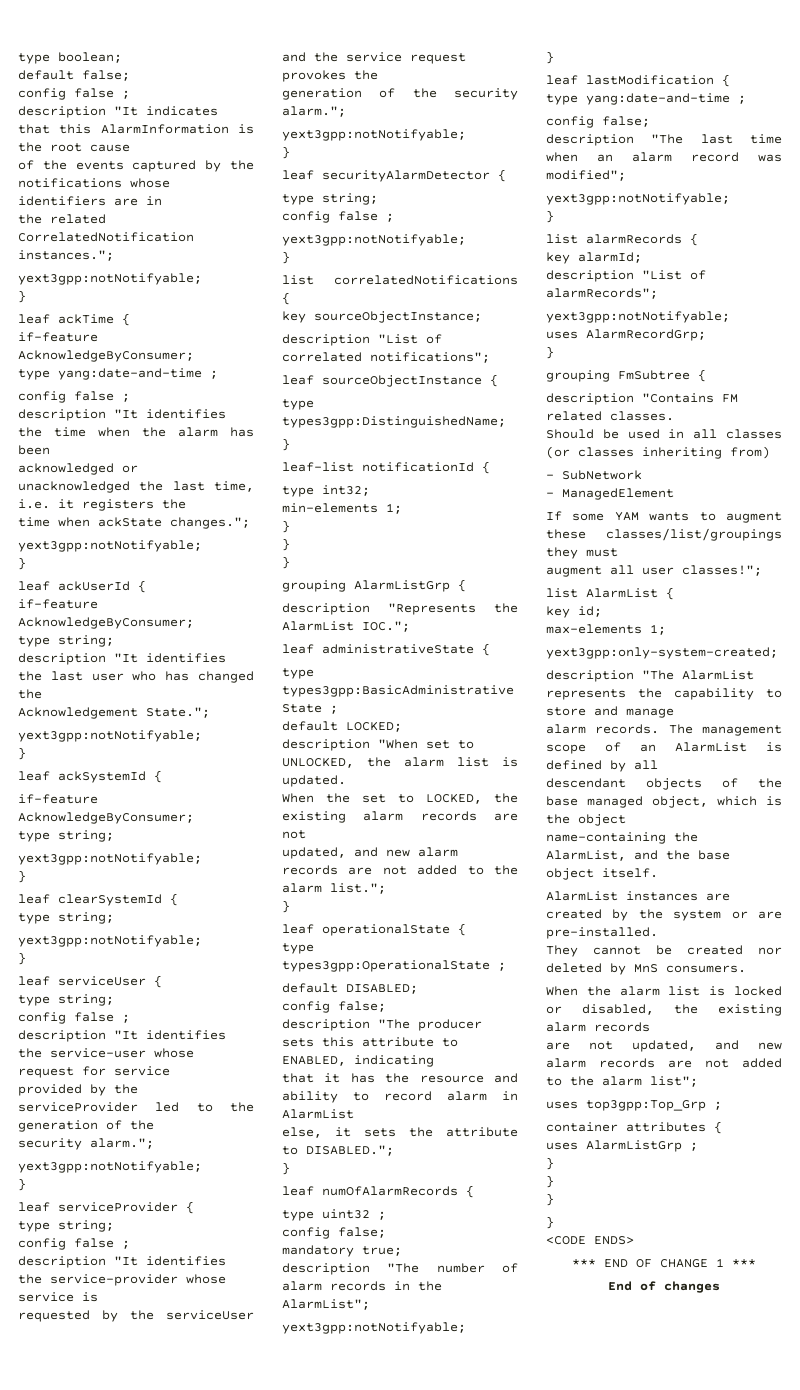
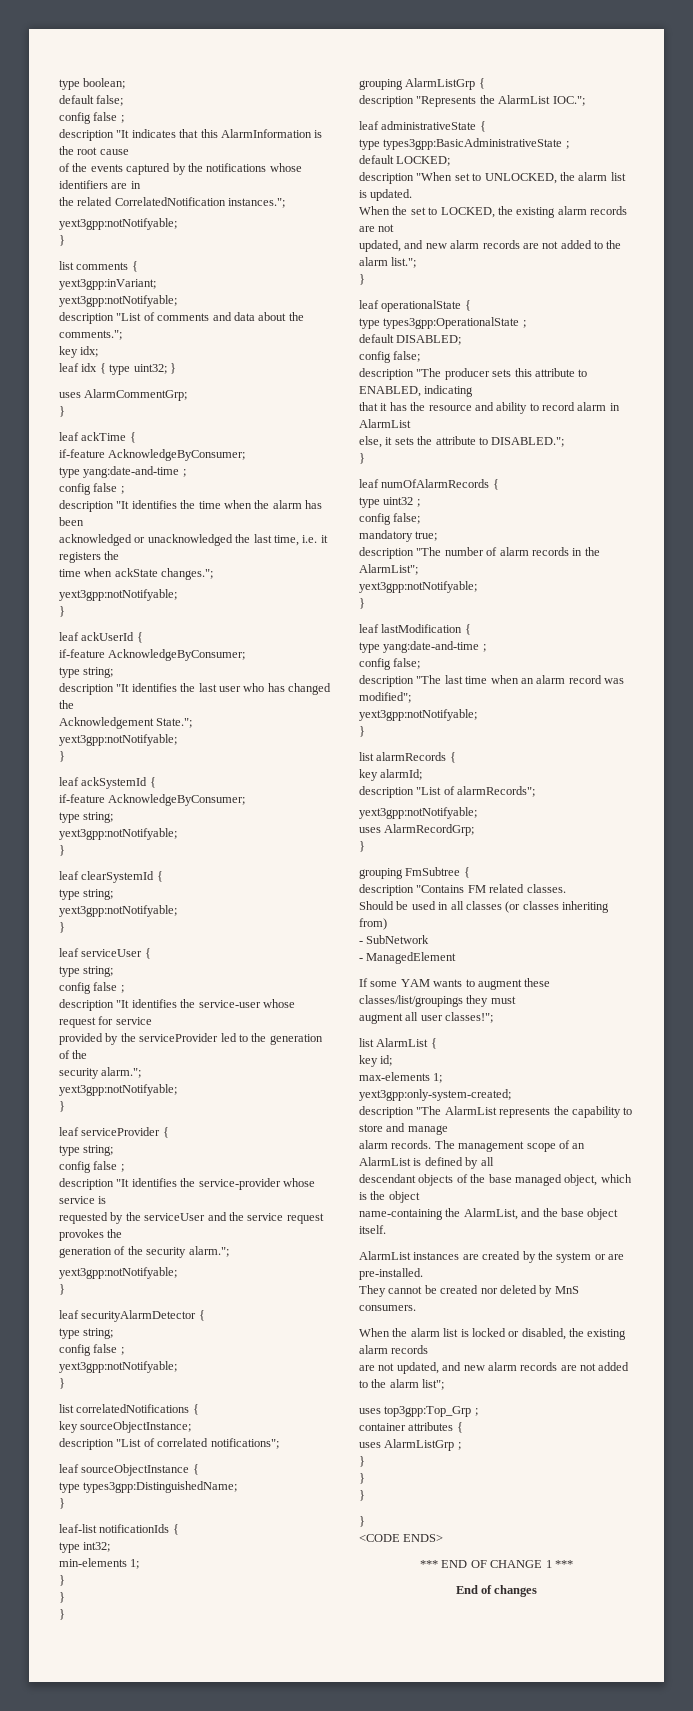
+ list comments {
+ yext3gpp:inVariant;
+ yext3gpp:notNotifyable;
+ description "List of comments and data about the comments.";
+ key idx;
+ leaf idx { type uint32; }
+ uses AlarmCommentGrp;
+ }
- leaf-list notificationId {
+ leaf-list notificationIds {

